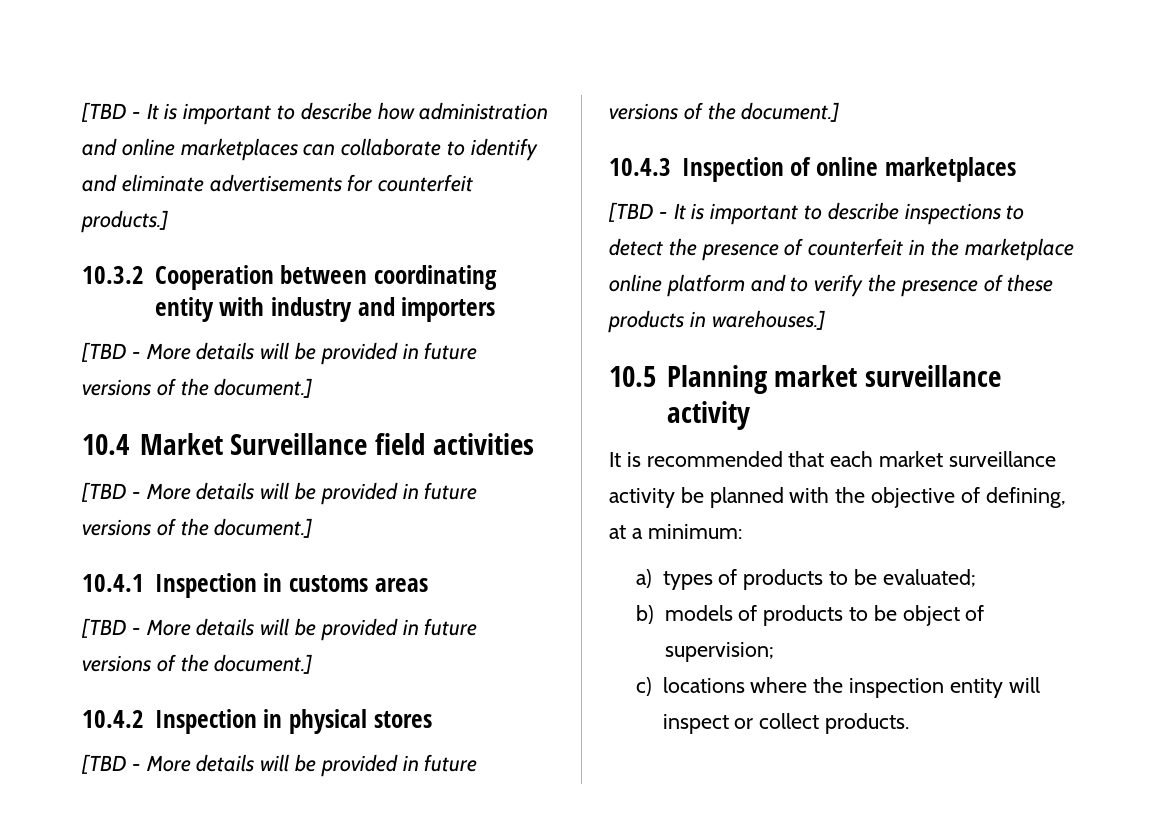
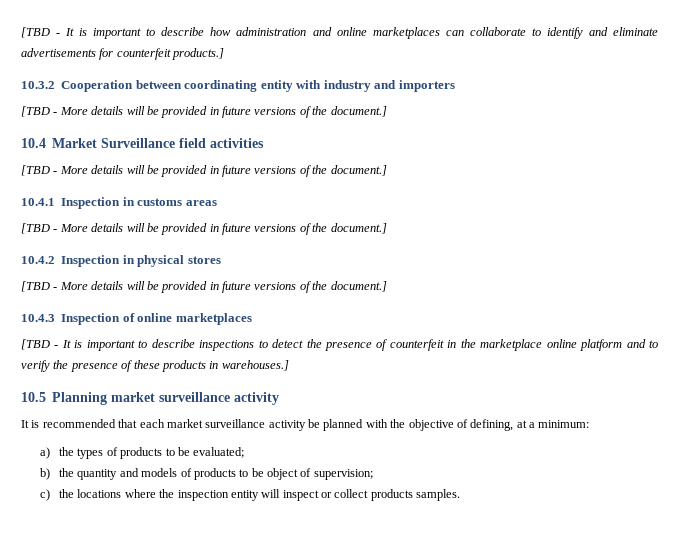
- a) types of products to be evaluated;
+ a) the types of products to be evaluated;
- b) models of products to be object of supervision;
+ b) the quantity and models of products to be object of supervision;
- c) locations where the inspection entity will inspect or collect products.
+ c) the locations where the inspection entity will inspect or collect products samples.

